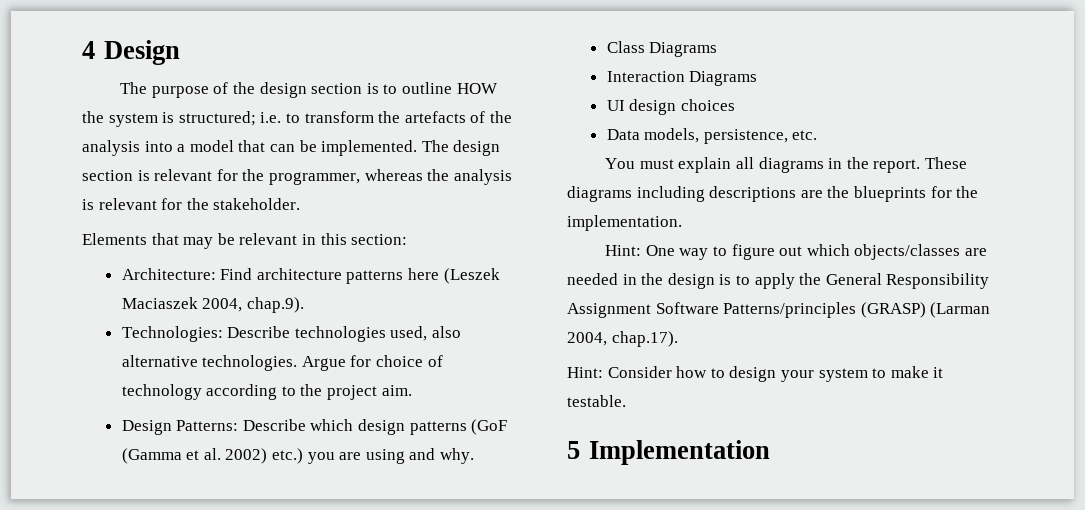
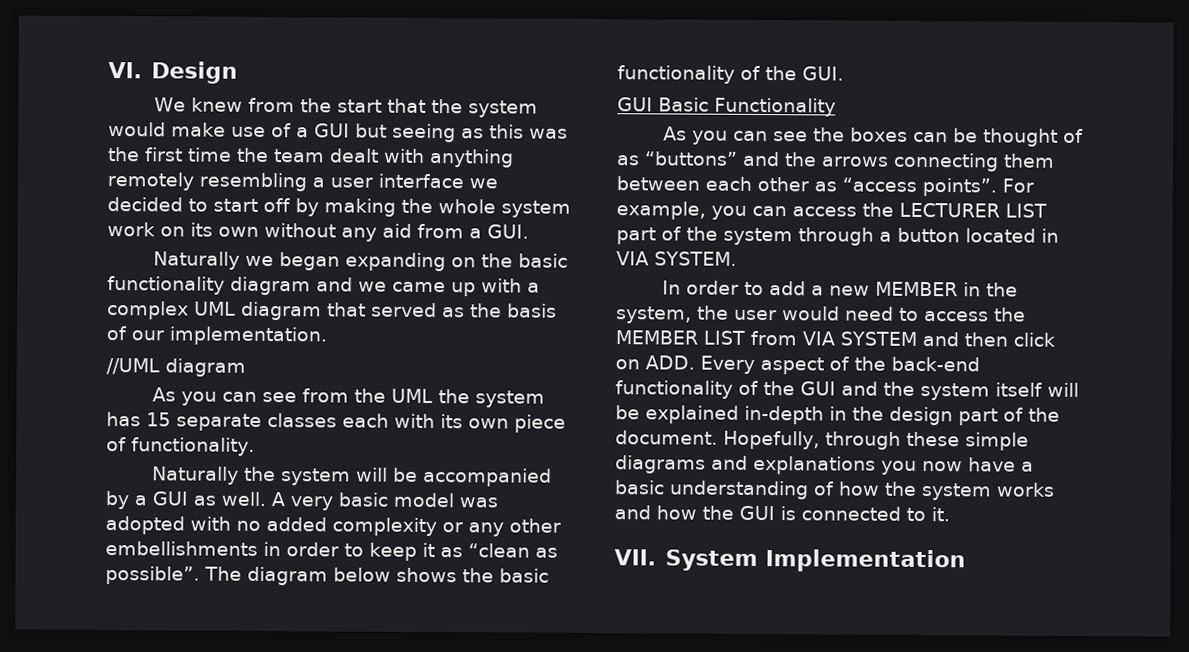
- 4 Design
+ VI. Design
- The purpose of the design section is to outline HOW the system is structured; i.e. to transform the artefacts of the analysis into a model that can be implemented. The design section is relevant for the programmer, whereas the analysis is relevant for the stakeholder.
- Elements that may be relevant in this section:
- Architecture: Find architecture patterns here (Leszek Maciaszek 2004, chap.9).
- Technologies: Describe technologies used, also alternative technologies. Argue for choice of technology according to the project aim.
- Design Patterns: Describe which design patterns (GoF (Gamma et al. 2002) etc.) you are using and why.
- Class Diagrams
- Interaction Diagrams
- UI design choices
- Data models, persistence, etc.
- You must explain all diagrams in the report. These diagrams including descriptions are the blueprints for the implementation.
- Hint: One way to figure out which objects/classes are needed in the design is to apply the General Responsibility Assignment Software Patterns/principles (GRASP) (Larman 2004, chap.17).
- Hint: Consider how to design your system to make it testable.
- 5 Implementation
+ We knew from the start that the system would make use of a GUI but seeing as this was the first time the team dealt with anything remotely resembling a user interface we decided to start off by making the whole system work on its own without any aid from a GUI.
+ Naturally we began expanding on the basic functionality diagram and we came up with a complex UML diagram that served as the basis of our implementation.
+ //UML diagram
+ As you can see from the UML the system has 15 separate classes each with its own piece of functionality.
+ Naturally the system will be accompanied by a GUI as well. A very basic model was adopted with no added complexity or any other embellishments in order to keep it as “clean as possible”. The diagram below shows the basic functionality of the GUI.
+ GUI Basic Functionality
+ As you can see the boxes can be thought of as “buttons” and the arrows connecting them between each other as “access points”. For example, you can access the LECTURER LIST part of the system through a button located in VIA SYSTEM.
+ In order to add a new MEMBER in the system, the user would need to access the MEMBER LIST from VIA SYSTEM and then click on ADD. Every aspect of the back-end functionality of the GUI and the system itself will be explained in-depth in the design part of the document. Hopefully, through these simple diagrams and explanations you now have a basic understanding of how the system works and how the GUI is connected to it.
+ VII. System Implementation

